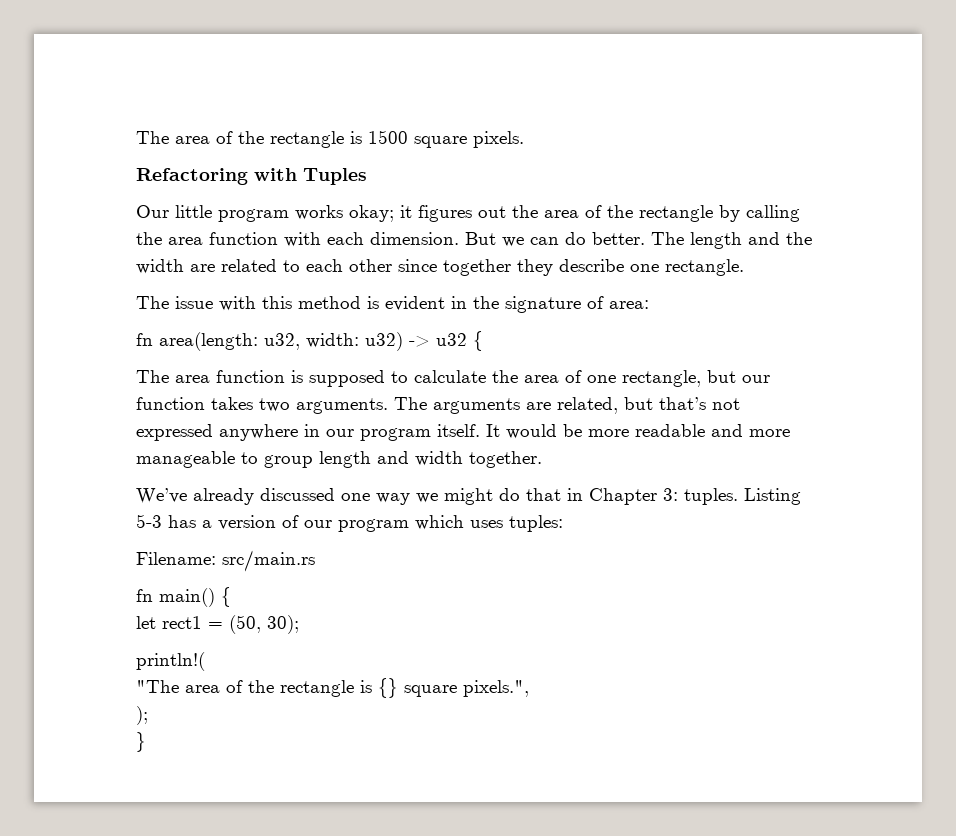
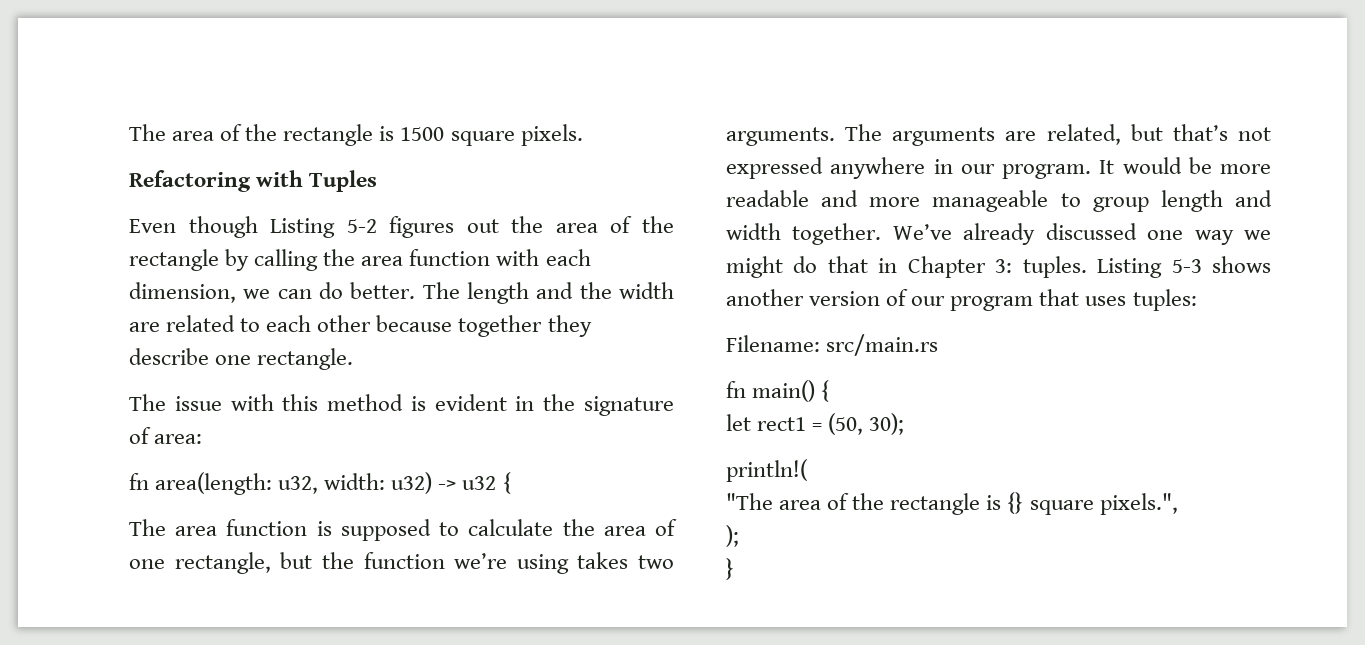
- Our little program works okay; it figures out the area of the rectangle by calling the area function with each dimension. But we can do better.
+ Even though Listing 5-2 figures out the area of the rectangle by calling the area function with each dimension, we can do better.
- The length and the width are related to each other since together they describe one rectangle.
+ The length and the width are related to each other because together they describe one rectangle.
- The area function is supposed to calculate the area of one rectangle, but our function takes two arguments.
+ The area function is supposed to calculate the area of one rectangle, but the function we’re using takes two arguments.
- The arguments are related, but that’s not expressed anywhere in our program itself.
+ The arguments are related, but that’s not expressed anywhere in our program.
- It would be more readable and more manageable to group length and width together.
- We’ve already discussed one way we might do that in Chapter 3: tuples.
+ It would be more readable and more manageable to group length and width together. We’ve already discussed one way we might do that in Chapter 3: tuples.
- Listing 5-3 has a version of our program which uses tuples:
+ Listing 5-3 shows another version of our program that uses tuples:

